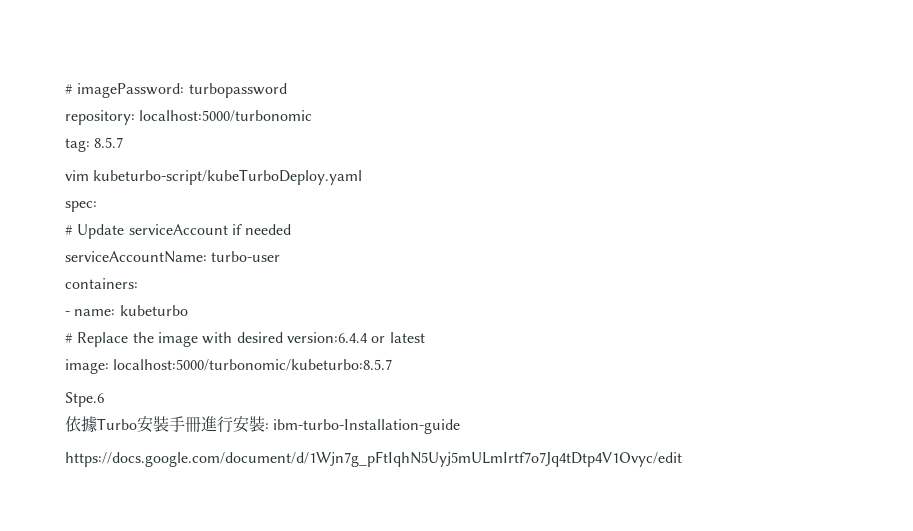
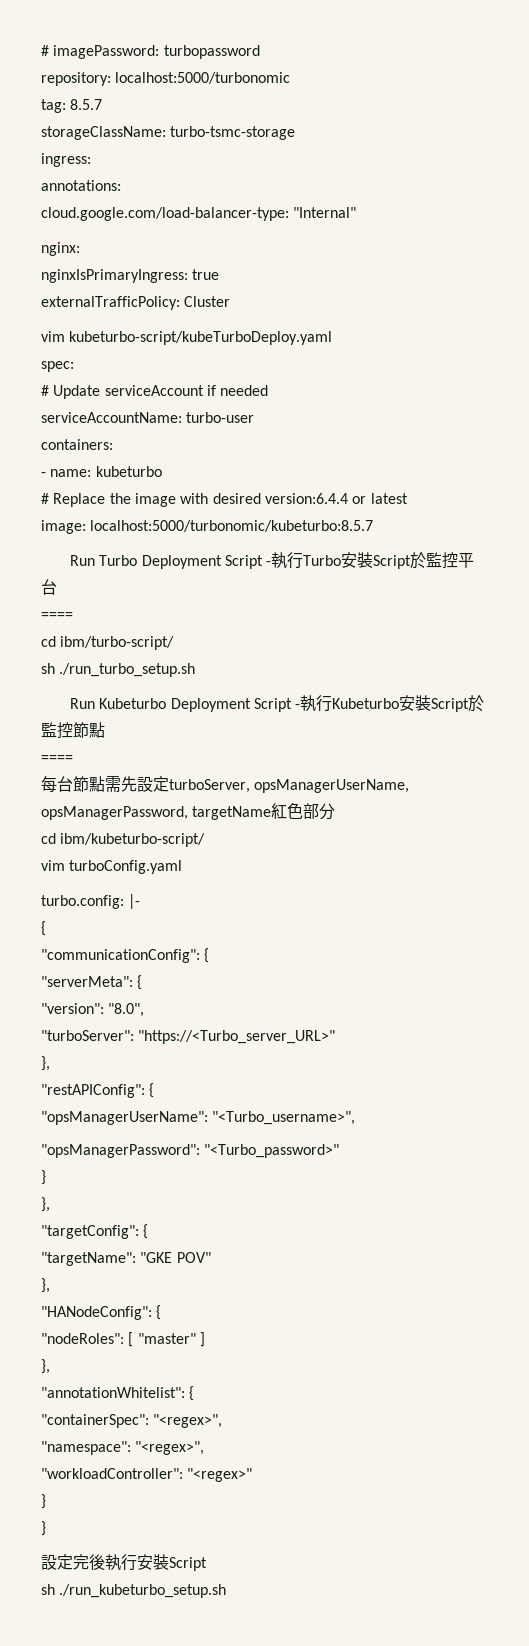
+ storageClassName: turbo-tsmc-storage
+ ingress:
+ annotations:
+ cloud.google.com/load-balancer-type: "Internal"
+ nginx:
+ nginxIsPrimaryIngress: true
+ externalTrafficPolicy: Cluster
- Stpe.6
- 依據Turbo安裝手冊進行安裝: ibm-turbo-Installation-guide
- https://docs.google.com/document/d/1Wjn7g_pFtIqhN5Uyj5mULmIrtf7o7Jq4tDtp4V1Ovyc/edit
+ Run Turbo Deployment Script -執行Turbo安裝Script於監控平台
+ ====
+ cd ibm/turbo-script/
+ sh ./run_turbo_setup.sh
+ Run Kubeturbo Deployment Script -執行Kubeturbo安裝Script於監控節點
+ ====
+ 每台節點需先設定turboServer, opsManagerUserName, opsManagerPassword, targetName紅色部分
+ cd ibm/kubeturbo-script/
+ vim turboConfig.yaml
+ turbo.config: |-
+ {
+ "communicationConfig": {
+ "serverMeta": {
+ "version": "8.0",
+ "turboServer": "https://<Turbo_server_URL>"
+ },
+ "restAPIConfig": {
+ "opsManagerUserName": "<Turbo_username>",
+ "opsManagerPassword": "<Turbo_password>"
+ }
+ },
+ "targetConfig": {
+ "targetName": "GKE POV"
+ },
+ "HANodeConfig": {
+ "nodeRoles": [ "master" ]
+ },
+ "annotationWhitelist": {
+ "containerSpec": "<regex>",
+ "namespace": "<regex>",
+ "workloadController": "<regex>"
+ }
+ }
+ 設定完後執行安裝Script
+ sh ./run_kubeturbo_setup.sh

